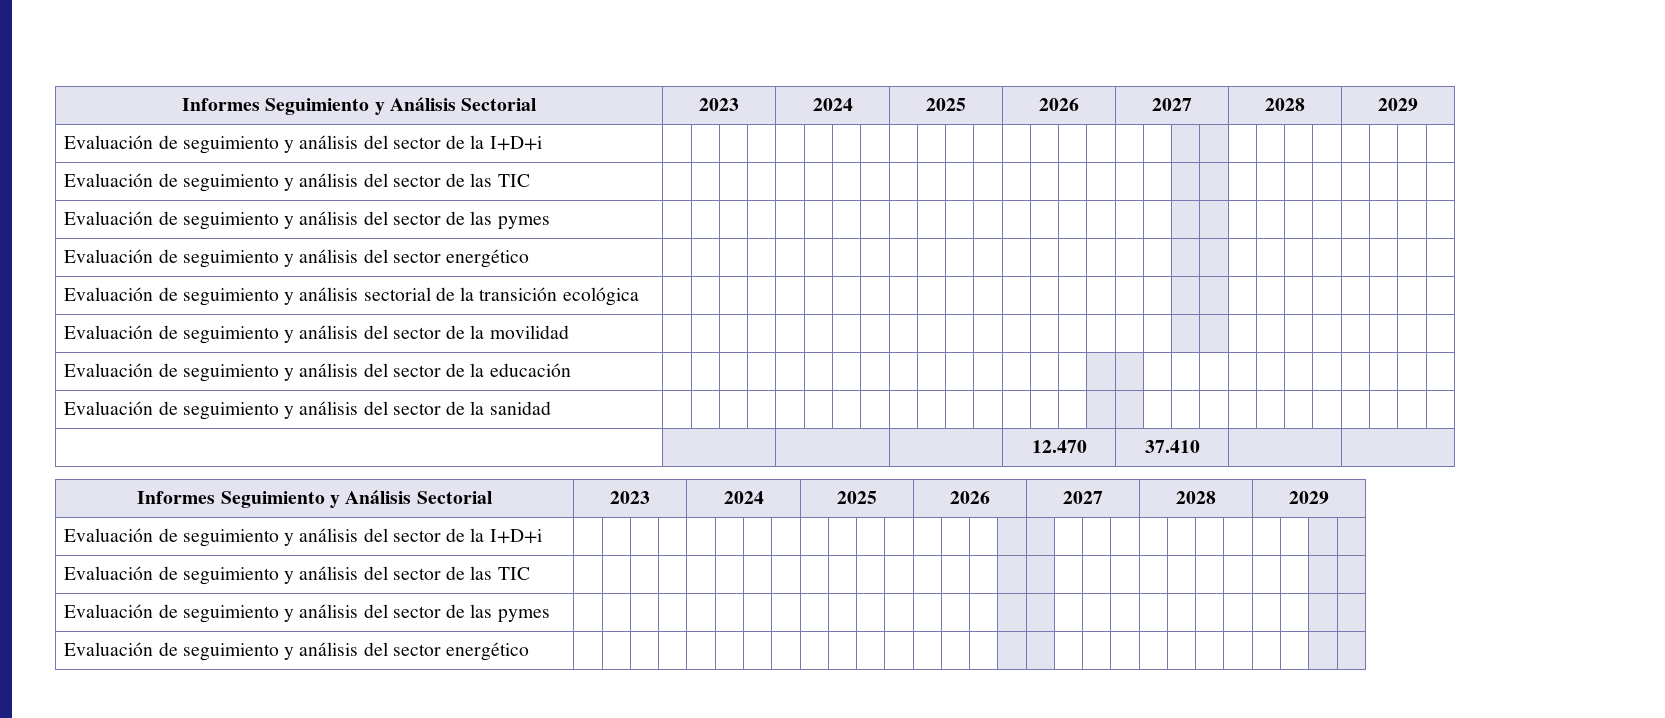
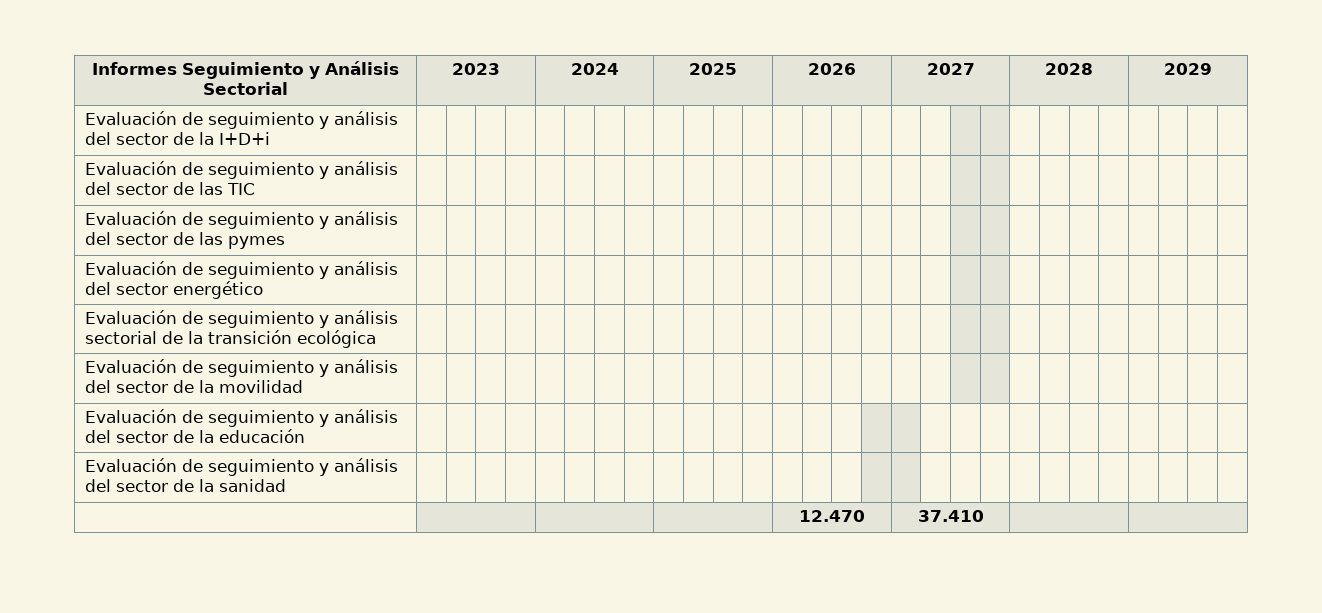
  | | | | 12.470 | 37.410 | |
- Informes Seguimiento y Análisis Sectorial | 2023 | 2024 | 2025 | 2026 | 2027 | 2028 | 2029
- Evaluación de seguimiento y análisis del sector de la I+D+i | | | | | | | | | | | | | | | | | | | | | | | | | | | |
- Evaluación de seguimiento y análisis del sector de las TIC | | | | | | | | | | | | | | | | | | | | | | | | | | | |
- Evaluación de seguimiento y análisis del sector de las pymes | | | | | | | | | | | | | | | | | | | | | | | | | | | |
- Evaluación de seguimiento y análisis del sector energético | | | | | | | | | | | | | | | | | | | | | | | | | | | |

